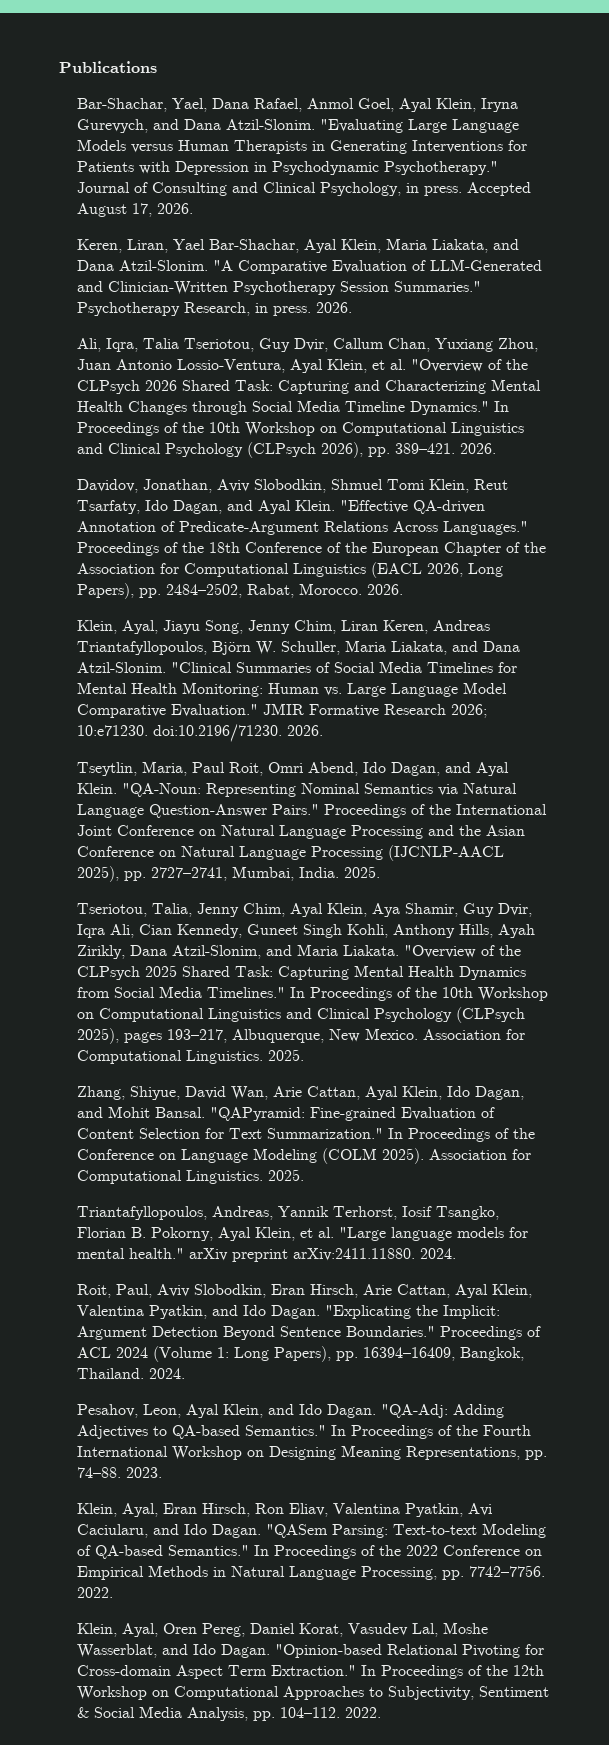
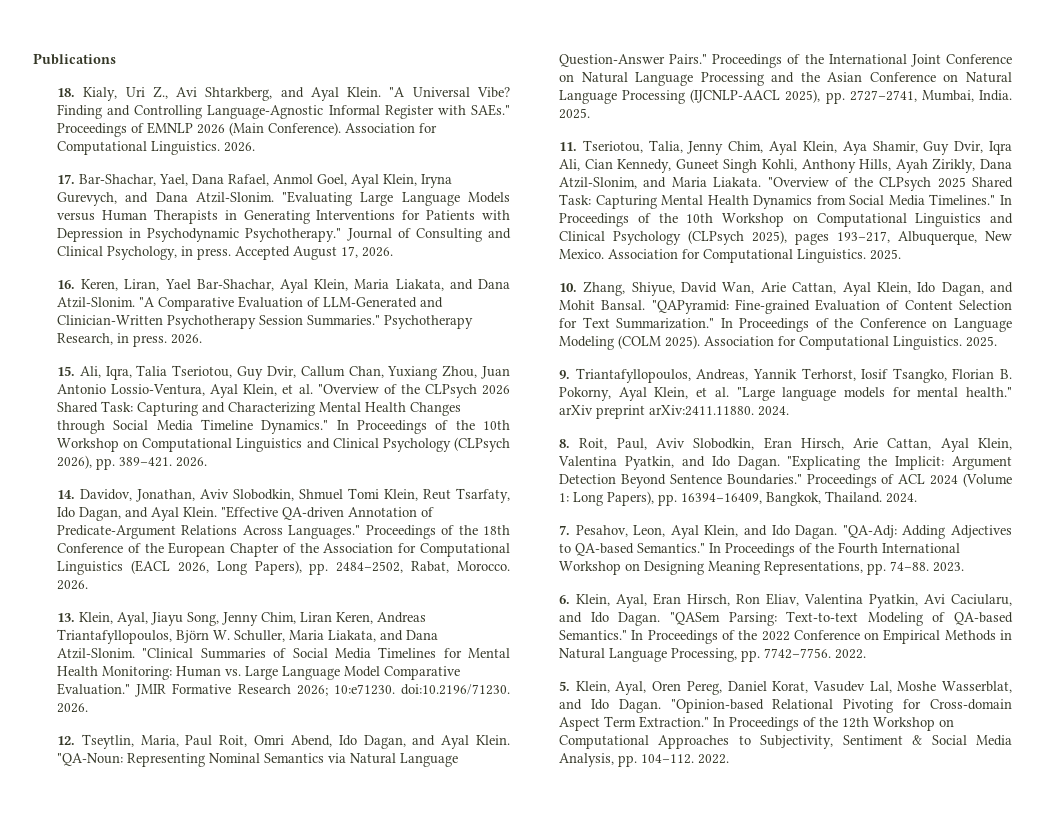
- Bar-Shachar, Yael, Dana Rafael, Anmol Goel, Ayal Klein, Iryna Gurevych, and Dana Atzil-Slonim.
+ 18. Kialy, Uri Z., Avi Shtarkberg, and Ayal Klein. "A Universal Vibe? Finding and Controlling Language-Agnostic Informal Register with SAEs." Proceedings of EMNLP 2026 (Main Conference). Association for Computational Linguistics. 2026.
+ 17. Bar-Shachar, Yael, Dana Rafael, Anmol Goel, Ayal Klein, Iryna Gurevych, and Dana Atzil-Slonim.
- Keren, Liran, Yael Bar-Shachar, Ayal Klein, Maria Liakata, and Dana Atzil-Slonim.
+ 16. Keren, Liran, Yael Bar-Shachar, Ayal Klein, Maria Liakata, and Dana Atzil-Slonim.
- Ali, Iqra, Talia Tseriotou, Guy Dvir, Callum Chan, Yuxiang Zhou, Juan Antonio Lossio-Ventura, Ayal Klein, et al. "Overview of the CLPsych 2026 Shared Task: Capturing and Characterizing Mental Health Changes through Social Media Timeline Dynamics."
+ 15. Ali, Iqra, Talia Tseriotou, Guy Dvir, Callum Chan, Yuxiang Zhou, Juan Antonio Lossio-Ventura, Ayal Klein, et al. "Overview of the CLPsych 2026 Shared Task: Capturing and Characterizing Mental Health Changes through Social Media Timeline Dynamics."
- Davidov, Jonathan, Aviv Slobodkin, Shmuel Tomi Klein, Reut Tsarfaty, Ido Dagan, and Ayal Klein.
+ 14. Davidov, Jonathan, Aviv Slobodkin, Shmuel Tomi Klein, Reut Tsarfaty, Ido Dagan, and Ayal Klein.
- Klein, Ayal, Jiayu Song, Jenny Chim, Liran Keren, Andreas Triantafyllopoulos, Björn W. Schuller, Maria Liakata, and Dana Atzil-Slonim.
+ 13. Klein, Ayal, Jiayu Song, Jenny Chim, Liran Keren, Andreas Triantafyllopoulos, Björn W. Schuller, Maria Liakata, and Dana Atzil-Slonim.
- Tseytlin, Maria, Paul Roit, Omri Abend, Ido Dagan, and Ayal Klein.
+ 12. Tseytlin, Maria, Paul Roit, Omri Abend, Ido Dagan, and Ayal Klein.
- Tseriotou, Talia, Jenny Chim, Ayal Klein, Aya Shamir, Guy Dvir, Iqra Ali, Cian Kennedy, Guneet Singh Kohli, Anthony Hills, Ayah Zirikly, Dana Atzil-Slonim, and Maria Liakata.
+ 11. Tseriotou, Talia, Jenny Chim, Ayal Klein, Aya Shamir, Guy Dvir, Iqra Ali, Cian Kennedy, Guneet Singh Kohli, Anthony Hills, Ayah Zirikly, Dana Atzil-Slonim, and Maria Liakata.
- Zhang, Shiyue, David Wan, Arie Cattan, Ayal Klein, Ido Dagan, and Mohit Bansal.
+ 10. Zhang, Shiyue, David Wan, Arie Cattan, Ayal Klein, Ido Dagan, and Mohit Bansal.
- Triantafyllopoulos, Andreas, Yannik Terhorst, Iosif Tsangko, Florian B. Pokorny, Ayal Klein, et al. "Large language models for mental health." arXiv preprint arXiv:2411.11880. 2024.
+ 9. Triantafyllopoulos, Andreas, Yannik Terhorst, Iosif Tsangko, Florian B. Pokorny, Ayal Klein, et al. "Large language models for mental health." arXiv preprint arXiv:2411.11880. 2024.
- Roit, Paul, Aviv Slobodkin, Eran Hirsch, Arie Cattan, Ayal Klein, Valentina Pyatkin, and Ido Dagan.
+ 8. Roit, Paul, Aviv Slobodkin, Eran Hirsch, Arie Cattan, Ayal Klein, Valentina Pyatkin, and Ido Dagan.
- Pesahov, Leon, Ayal Klein, and Ido Dagan.
+ 7. Pesahov, Leon, Ayal Klein, and Ido Dagan.
- Klein, Ayal, Eran Hirsch, Ron Eliav, Valentina Pyatkin, Avi Caciularu, and Ido Dagan.
+ 6. Klein, Ayal, Eran Hirsch, Ron Eliav, Valentina Pyatkin, Avi Caciularu, and Ido Dagan.
- Klein, Ayal, Oren Pereg, Daniel Korat, Vasudev Lal, Moshe Wasserblat, and Ido Dagan.
+ 5. Klein, Ayal, Oren Pereg, Daniel Korat, Vasudev Lal, Moshe Wasserblat, and Ido Dagan.

